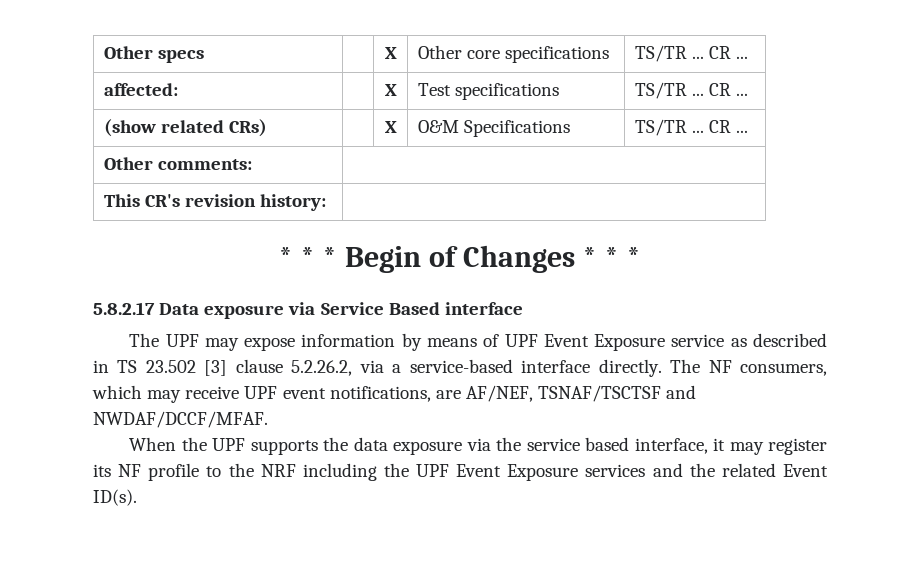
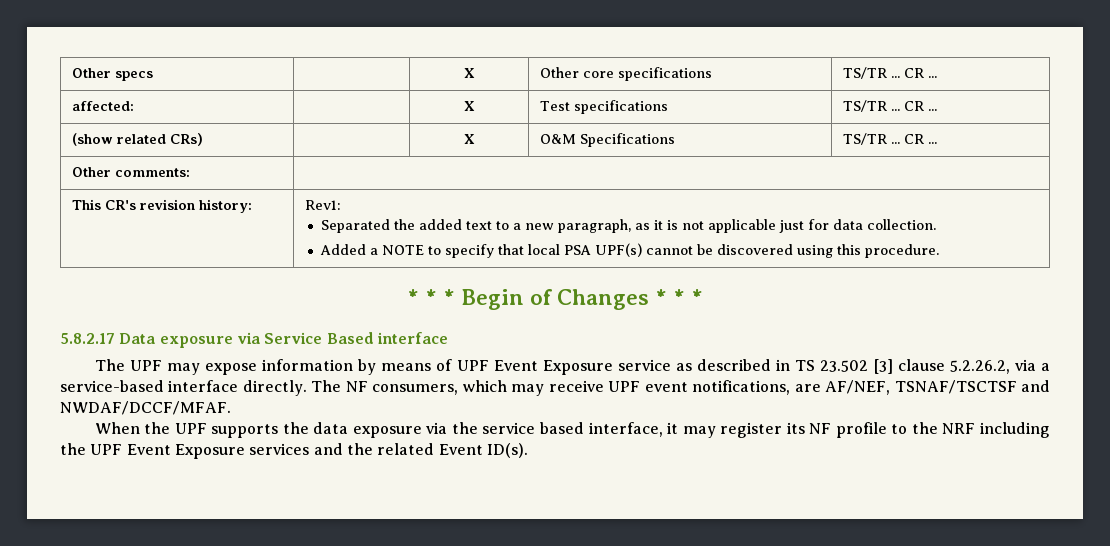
- This CR's revision history: |
+ This CR's revision history: | Rev1:
+ Separated the added text to a new paragraph, as it is not applicable just for data collection.
+ Added a NOTE to specify that local PSA UPF(s) cannot be discovered using this procedure.

